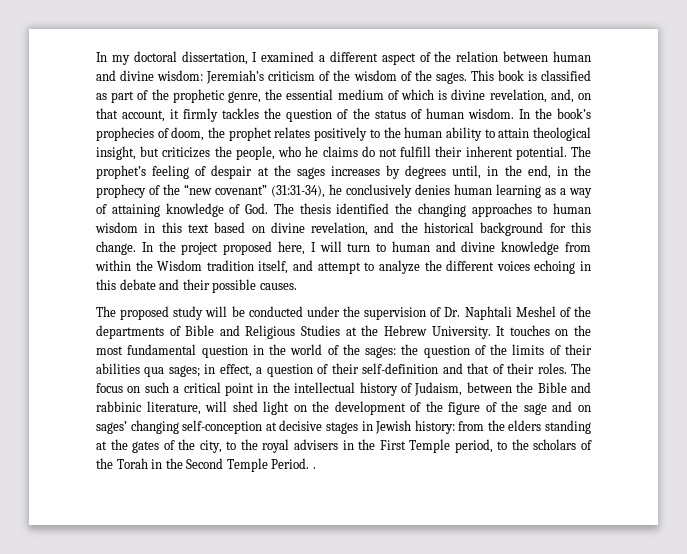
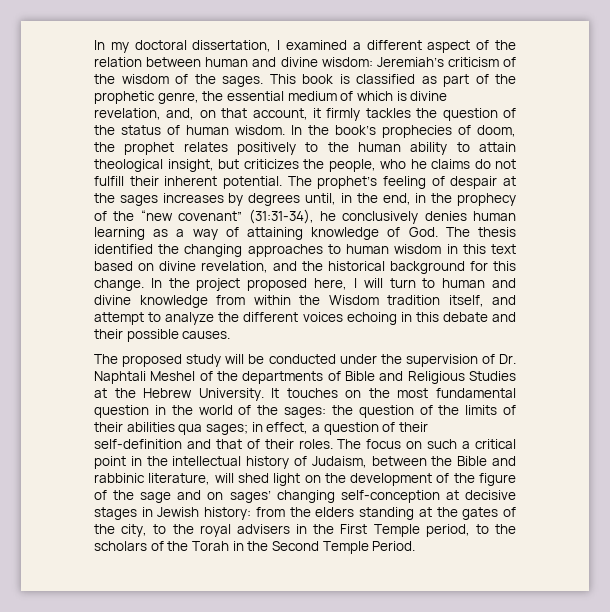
- from the elders standing at the gates of the city, to the royal advisers in the First Temple period, to the scholars of the Torah in the Second Temple Period. .
+ from the elders standing at the gates of the city, to the royal advisers in the First Temple period, to the scholars of the Torah in the Second Temple Period.

